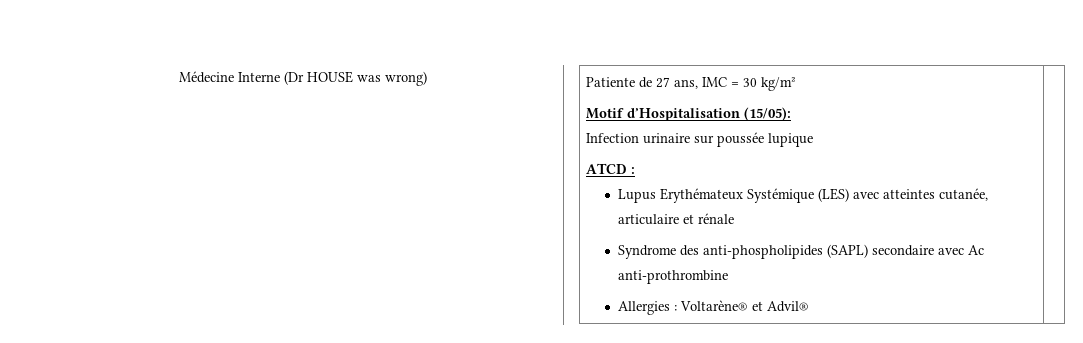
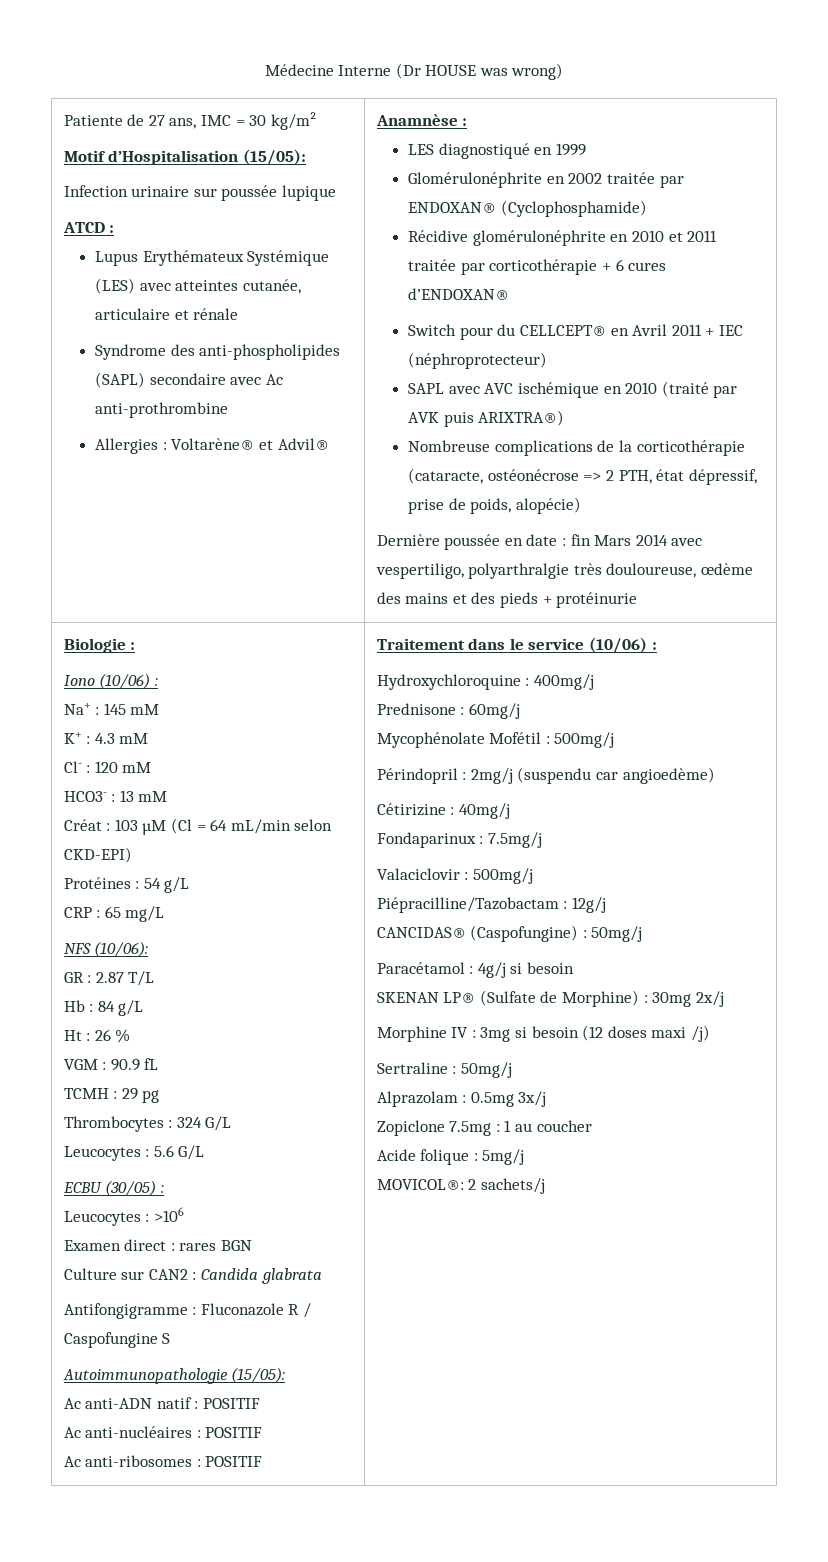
+ Anamnèse :
+ LES diagnostiqué en 1999
+ Glomérulonéphrite en 2002 traitée par ENDOXAN® (Cyclophosphamide)
+ Récidive glomérulonéphrite en 2010 et 2011 traitée par corticothérapie + 6 cures d’ENDOXAN®
+ Switch pour du CELLCEPT® en Avril 2011 + IEC (néphroprotecteur)
+ SAPL avec AVC ischémique en 2010 (traité par AVK puis ARIXTRA®)
+ Nombreuse complications de la corticothérapie (cataracte, ostéonécrose => 2 PTH, état dépressif, prise de poids, alopécie)
+ Dernière poussée en date : fin Mars 2014 avec vespertiligo, polyarthralgie très douloureuse, œdème des mains et des pieds + protéinurie
+ Biologie :
+ Iono (10/06) :
+ Na+ : 145 mM
+ K+ : 4.3 mM
+ Cl- : 120 mM
+ HCO3- : 13 mM
+ Créat : 103 µM (Cl = 64 mL/min selon CKD-EPI)
+ Protéines : 54 g/L
+ CRP : 65 mg/L
+ NFS (10/06):
+ GR : 2.87 T/L
+ Hb : 84 g/L
+ Ht : 26 %
+ VGM : 90.9 fL
+ TCMH : 29 pg
+ Thrombocytes : 324 G/L
+ Leucocytes : 5.6 G/L
+ ECBU (30/05) :
+ Leucocytes : >106
+ Examen direct : rares BGN
+ Culture sur CAN2 : Candida glabrata
+ Antifongigramme : Fluconazole R / Caspofungine S
+ Autoimmunopathologie (15/05):
+ Ac anti-ADN natif : POSITIF
+ Ac anti-nucléaires : POSITIF
+ Ac anti-ribosomes : POSITIF | Traitement dans le service (10/06) :
+ Hydroxychloroquine : 400mg/j
+ Prednisone : 60mg/j
+ Mycophénolate Mofétil : 500mg/j
+ Périndopril : 2mg/j (suspendu car angioedème)
+ Cétirizine : 40mg/j
+ Fondaparinux : 7.5mg/j
+ Valaciclovir : 500mg/j
+ Piépracilline/Tazobactam : 12g/j
+ CANCIDAS® (Caspofungine) : 50mg/j
+ Paracétamol : 4g/j si besoin
+ SKENAN LP® (Sulfate de Morphine) : 30mg 2x/j
+ Morphine IV : 3mg si besoin (12 doses maxi /j)
+ Sertraline : 50mg/j
+ Alprazolam : 0.5mg 3x/j
+ Zopiclone 7.5mg : 1 au coucher
+ Acide folique : 5mg/j
+ MOVICOL®: 2 sachets/j

